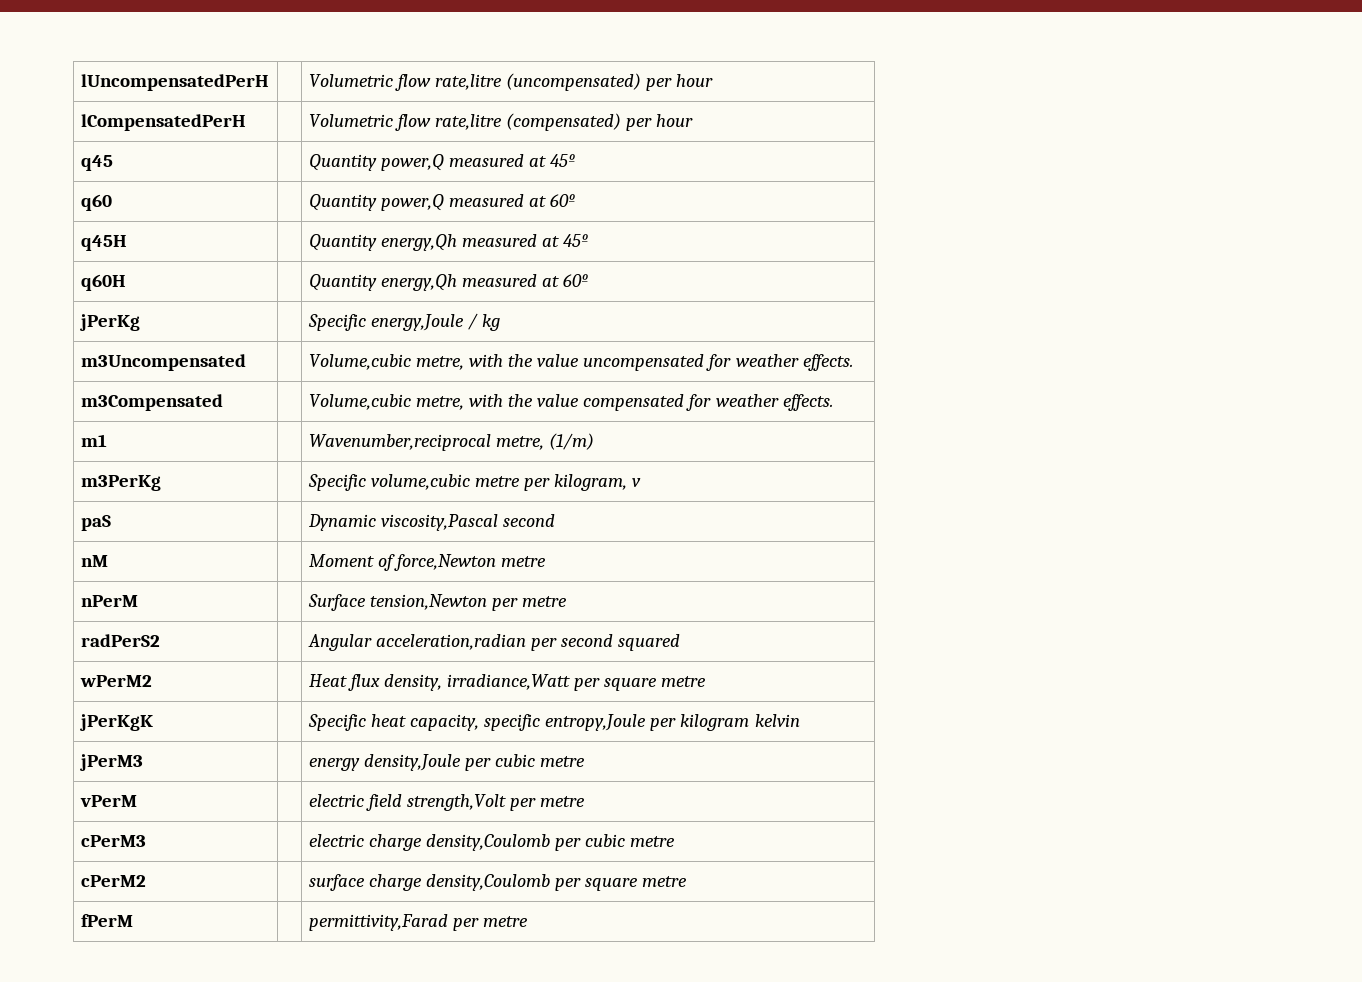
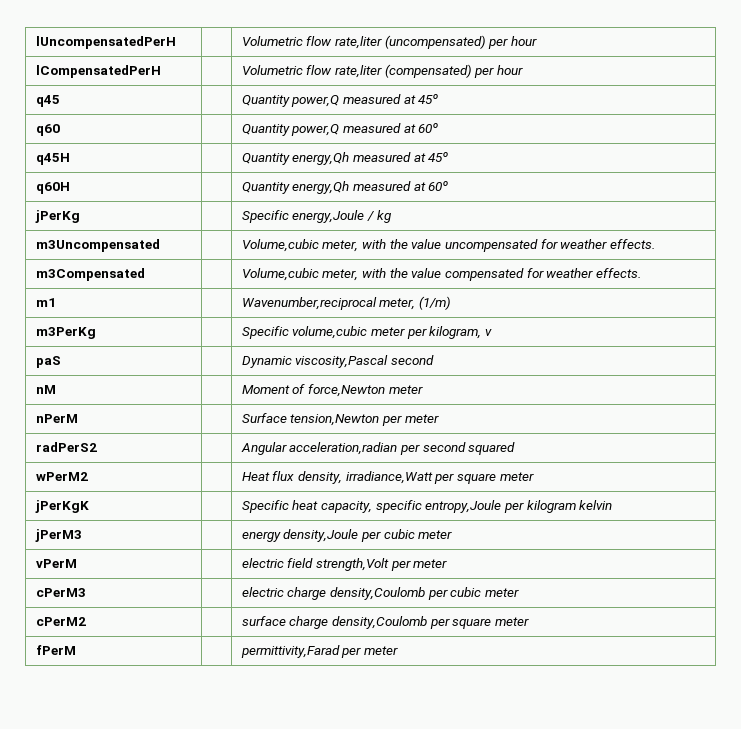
- lUncompensatedPerH | | Volumetric flow rate,litre (uncompensated) per hour
+ lUncompensatedPerH | | Volumetric flow rate,liter (uncompensated) per hour
- lCompensatedPerH | | Volumetric flow rate,litre (compensated) per hour
+ lCompensatedPerH | | Volumetric flow rate,liter (compensated) per hour
- m3Uncompensated | | Volume,cubic metre, with the value uncompensated for weather effects.
+ m3Uncompensated | | Volume,cubic meter, with the value uncompensated for weather effects.
- m3Compensated | | Volume,cubic metre, with the value compensated for weather effects.
+ m3Compensated | | Volume,cubic meter, with the value compensated for weather effects.
- m1 | | Wavenumber,reciprocal metre, (1/m)
+ m1 | | Wavenumber,reciprocal meter, (1/m)
- m3PerKg | | Specific volume,cubic metre per kilogram, v
+ m3PerKg | | Specific volume,cubic meter per kilogram, v
- nM | | Moment of force,Newton metre
+ nM | | Moment of force,Newton meter
- nPerM | | Surface tension,Newton per metre
+ nPerM | | Surface tension,Newton per meter
- wPerM2 | | Heat flux density, irradiance,Watt per square metre
+ wPerM2 | | Heat flux density, irradiance,Watt per square meter
- jPerM3 | | energy density,Joule per cubic metre
+ jPerM3 | | energy density,Joule per cubic meter
- vPerM | | electric field strength,Volt per metre
+ vPerM | | electric field strength,Volt per meter
- cPerM3 | | electric charge density,Coulomb per cubic metre
+ cPerM3 | | electric charge density,Coulomb per cubic meter
- cPerM2 | | surface charge density,Coulomb per square metre
+ cPerM2 | | surface charge density,Coulomb per square meter
- fPerM | | permittivity,Farad per metre
+ fPerM | | permittivity,Farad per meter

